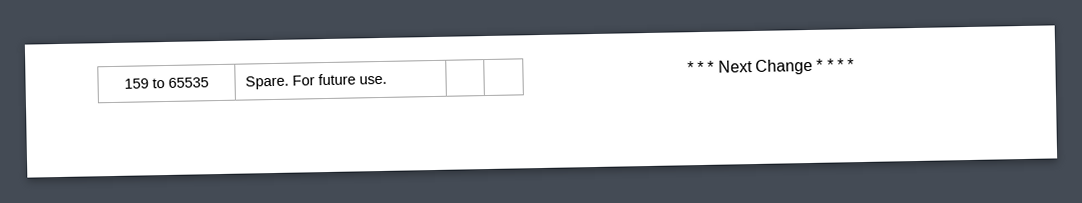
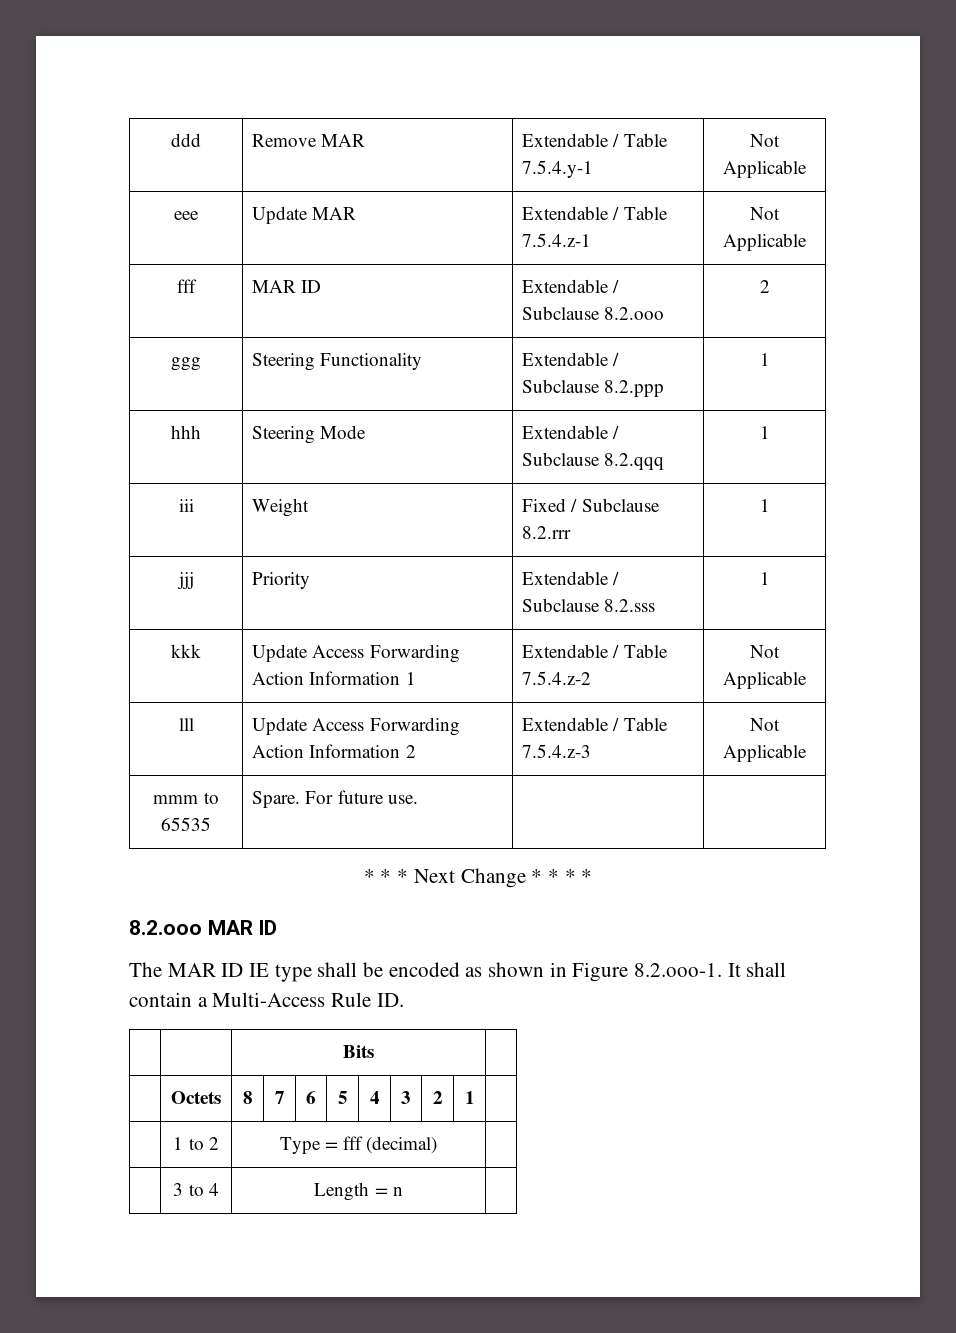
- 159 to 65535 | Spare. For future use. | |
+ ddd | Remove MAR | Extendable / Table 7.5.4.y-1 | Not Applicable
+ eee | Update MAR | Extendable / Table 7.5.4.z-1 | Not Applicable
+ fff | MAR ID | Extendable / Subclause 8.2.ooo | 2
+ ggg | Steering Functionality | Extendable / Subclause 8.2.ppp | 1
+ hhh | Steering Mode | Extendable / Subclause 8.2.qqq | 1
+ iii | Weight | Fixed / Subclause 8.2.rrr | 1
+ jjj | Priority | Extendable / Subclause 8.2.sss | 1
+ kkk | Update Access Forwarding Action Information 1 | Extendable / Table 7.5.4.z-2 | Not Applicable
+ lll | Update Access Forwarding Action Information 2 | Extendable / Table 7.5.4.z-3 | Not Applicable
+ mmm to 65535 | Spare. For future use. | |
+ 8.2.ooo MAR ID
+ The MAR ID IE type shall be encoded as shown in Figure 8.2.ooo-1. It shall contain a Multi-Access Rule ID.
+ | | Bits |
+ | Octets | 8 | 7 | 6 | 5 | 4 | 3 | 2 | 1 |
+ | 1 to 2 | Type = fff (decimal) |
+ | 3 to 4 | Length = n |

